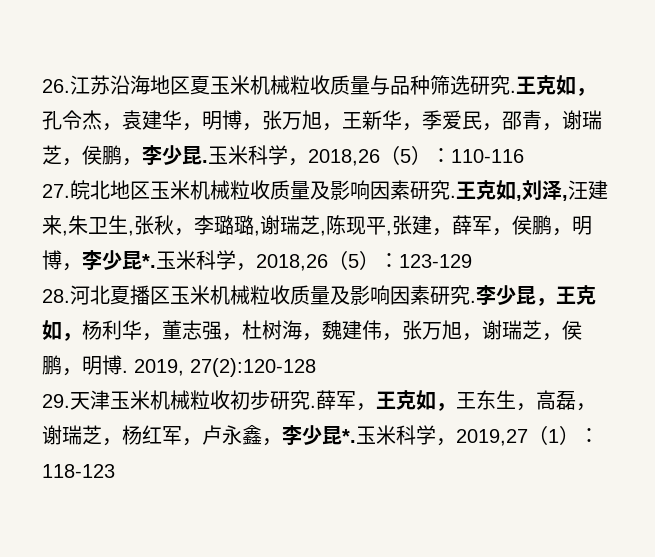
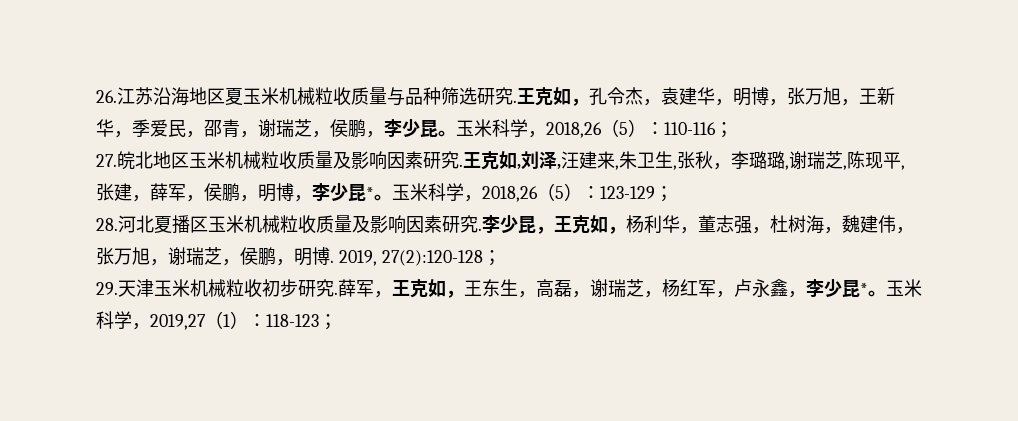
- 王克如，孔令杰，袁建华，明博，张万旭，王新华，季爱民，邵青，谢瑞芝，侯鹏，李少昆.
+ 王克如，孔令杰，袁建华，明博，张万旭，王新华，季爱民，邵青，谢瑞芝，侯鹏，李少昆。
- 玉米科学，2018,26（5）：110-116
+ 玉米科学，2018,26（5）：110-116；
- 王克如,刘泽,汪建来,朱卫生,张秋，李璐璐,谢瑞芝,陈现平,张建，薛军，侯鹏，明博，李少昆*.
+ 王克如,刘泽,汪建来,朱卫生,张秋，李璐璐,谢瑞芝,陈现平,张建，薛军，侯鹏，明博，李少昆*。
- 玉米科学，2018,26（5）：123-129
+ 玉米科学，2018,26（5）：123-129；
- 2019, 27(2):120-128
+ 2019, 27(2):120-128；
- 薛军，王克如，王东生，高磊，谢瑞芝，杨红军，卢永鑫，李少昆*.
+ 薛军，王克如，王东生，高磊，谢瑞芝，杨红军，卢永鑫，李少昆*。
- 玉米科学，2019,27（1）：118-123
+ 玉米科学，2019,27（1）：118-123；

